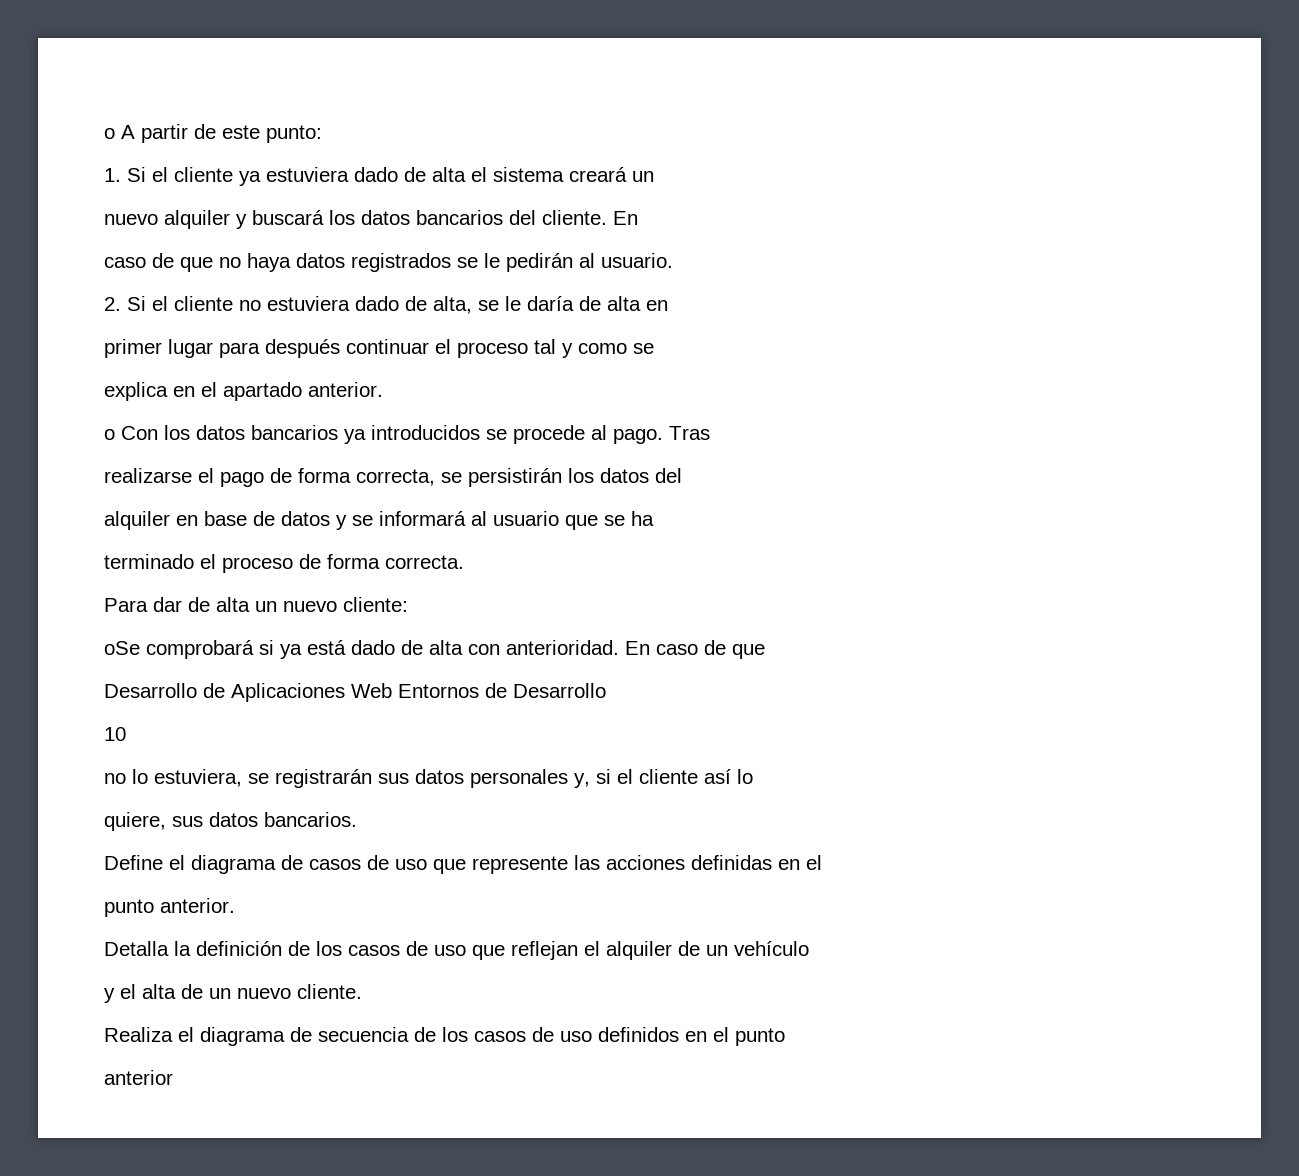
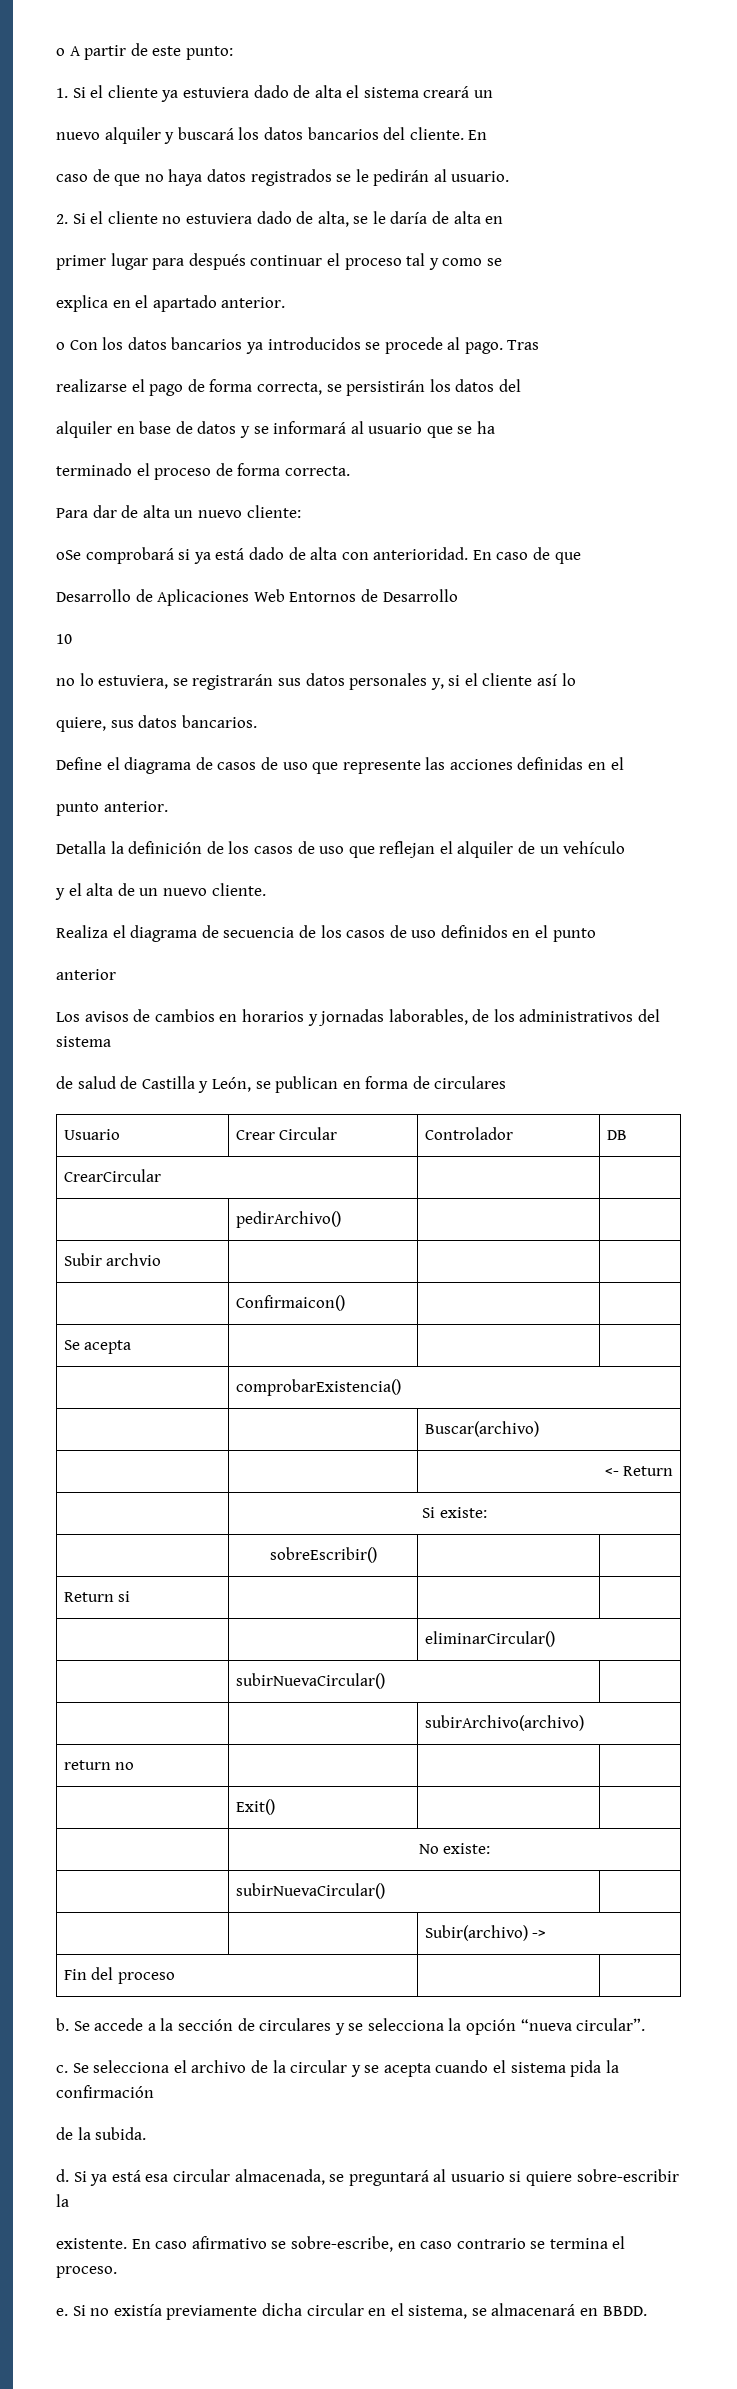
+ Los avisos de cambios en horarios y jornadas laborables, de los administrativos del sistema
+ de salud de Castilla y León, se publican en forma de circulares
+ Usuario | Crear Circular | Controlador | DB
+ CrearCircular | |
+ | pedirArchivo() | |
+ Subir archvio | | |
+ | Confirmaicon() | |
+ Se acepta | | |
+ | comprobarExistencia()
+ | | Buscar(archivo)
+ | | <- Return
+ | Si existe:
+ | sobreEscribir() | |
+ Return si | | |
+ | | eliminarCircular()
+ | subirNuevaCircular() |
+ | | subirArchivo(archivo)
+ return no | | |
+ | Exit() | |
+ | No existe:
+ | subirNuevaCircular() |
+ | | Subir(archivo) ->
+ Fin del proceso | |
+ b. Se accede a la sección de circulares y se selecciona la opción “nueva circular”.
+ c. Se selecciona el archivo de la circular y se acepta cuando el sistema pida la confirmación
+ de la subida.
+ d. Si ya está esa circular almacenada, se preguntará al usuario si quiere sobre-escribir la
+ existente. En caso afirmativo se sobre-escribe, en caso contrario se termina el proceso.
+ e. Si no existía previamente dicha circular en el sistema, se almacenará en BBDD.

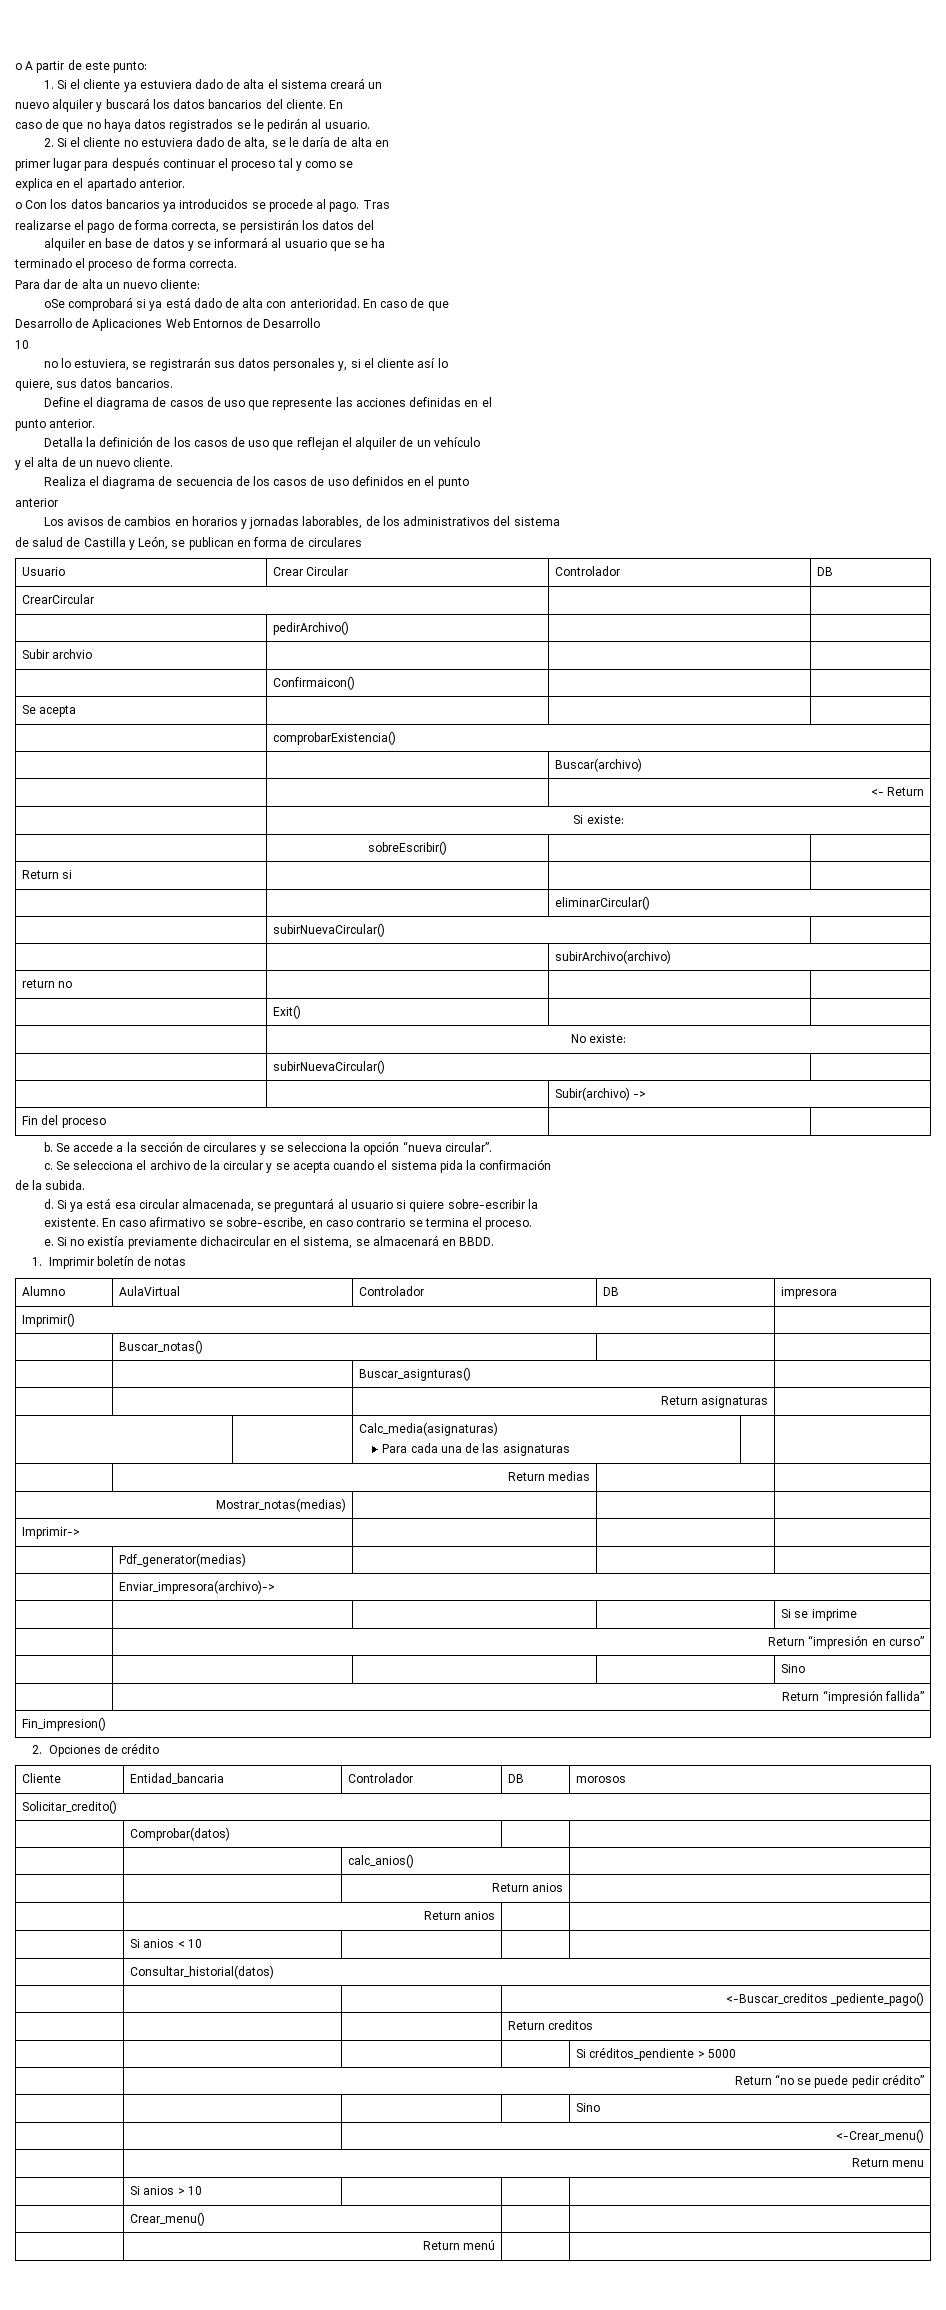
- Si no existía previamente dicha circular en el sistema, se almacenará en BBDD.
+ Si no existía previamente dichacircular en el sistema, se almacenará en BBDD.
+ 1. Imprimir boletín de notas
+ Alumno | AulaVirtual | Controlador | DB | impresora
+ Imprimir() |
+ | Buscar_notas() | |
+ | | Buscar_asignturas() |
+ | | Return asignaturas |
+ | | Calc_media(asignaturas)
+ Para cada una de las asignaturas | |
+ | Return medias | |
+ Mostrar_notas(medias) | | |
+ Imprimir-> | | |
+ | Pdf_generator(medias) | | |
+ | Enviar_impresora(archivo)->
+ | | | | Si se imprime
+ | Return “impresión en curso”
+ | | | | Sino
+ | Return “impresión fallida”
+ Fin_impresion()
+ 2. Opciones de crédito
+ Cliente | Entidad_bancaria | Controlador | DB | morosos
+ Solicitar_credito()
+ | Comprobar(datos) | |
+ | | calc_anios() |
+ | | Return anios |
+ | Return anios | |
+ | Si anios < 10 | | |
+ | Consultar_historial(datos)
+ | | | <-Buscar_creditos _pediente_pago()
+ | | | Return creditos
+ | | | | Si créditos_pendiente > 5000
+ | Return “no se puede pedir crédito”
+ | | | | Sino
+ | | <-Crear_menu()
+ | Return menu
+ | Si anios > 10 | | |
+ | Crear_menu() | |
+ | Return menú | |

